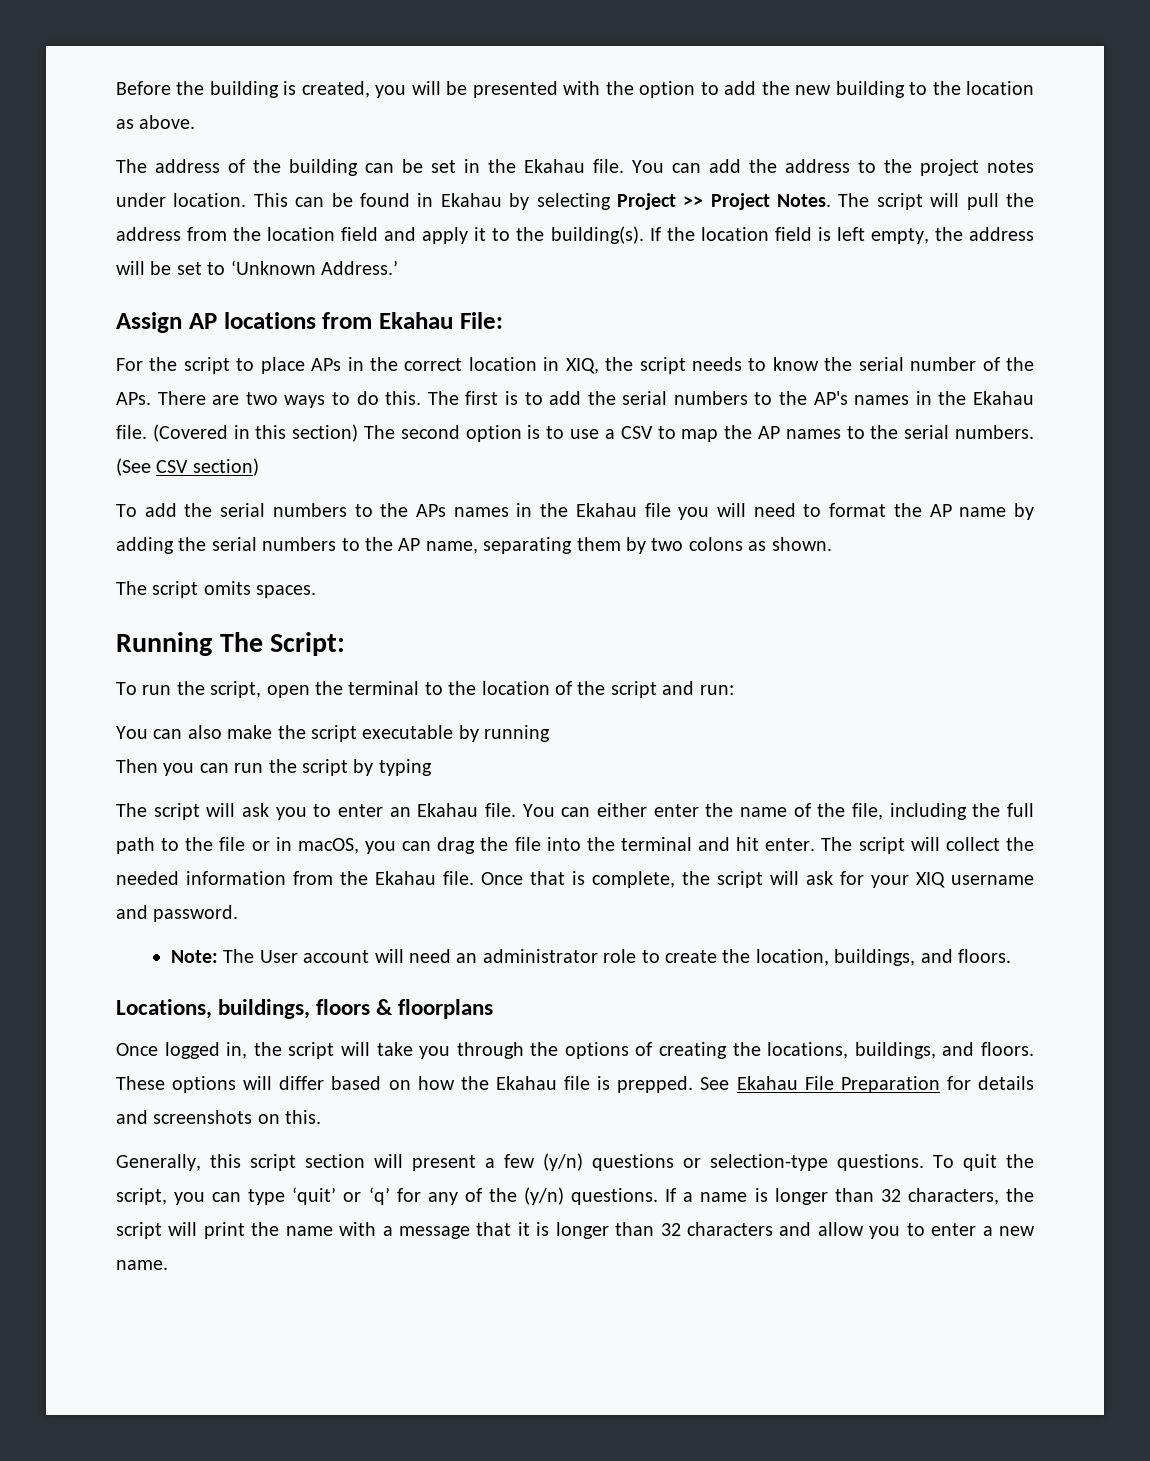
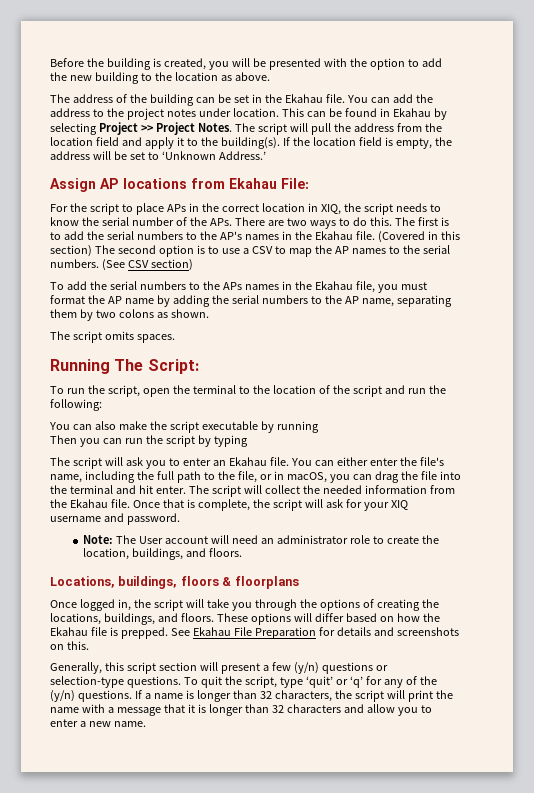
- If the location field is left empty, the address will be set to ‘Unknown Address.’
+ If the location field is empty, the address will be set to ‘Unknown Address.’
- To add the serial numbers to the APs names in the Ekahau file you will need to format the AP name by adding the serial numbers to the AP name, separating them by two colons as shown.
+ To add the serial numbers to the APs names in the Ekahau file, you must format the AP name by adding the serial numbers to the AP name, separating them by two colons as shown.
- To run the script, open the terminal to the location of the script and run:
+ To run the script, open the terminal to the location of the script and run the following:
- You can either enter the name of the file, including the full path to the file or in macOS, you can drag the file into the terminal and hit enter.
+ You can either enter the file's name, including the full path to the file, or in macOS, you can drag the file into the terminal and hit enter.
- To quit the script, you can type ‘quit’ or ‘q’ for any of the (y/n) questions.
+ To quit the script, type ‘quit’ or ‘q’ for any of the (y/n) questions.

